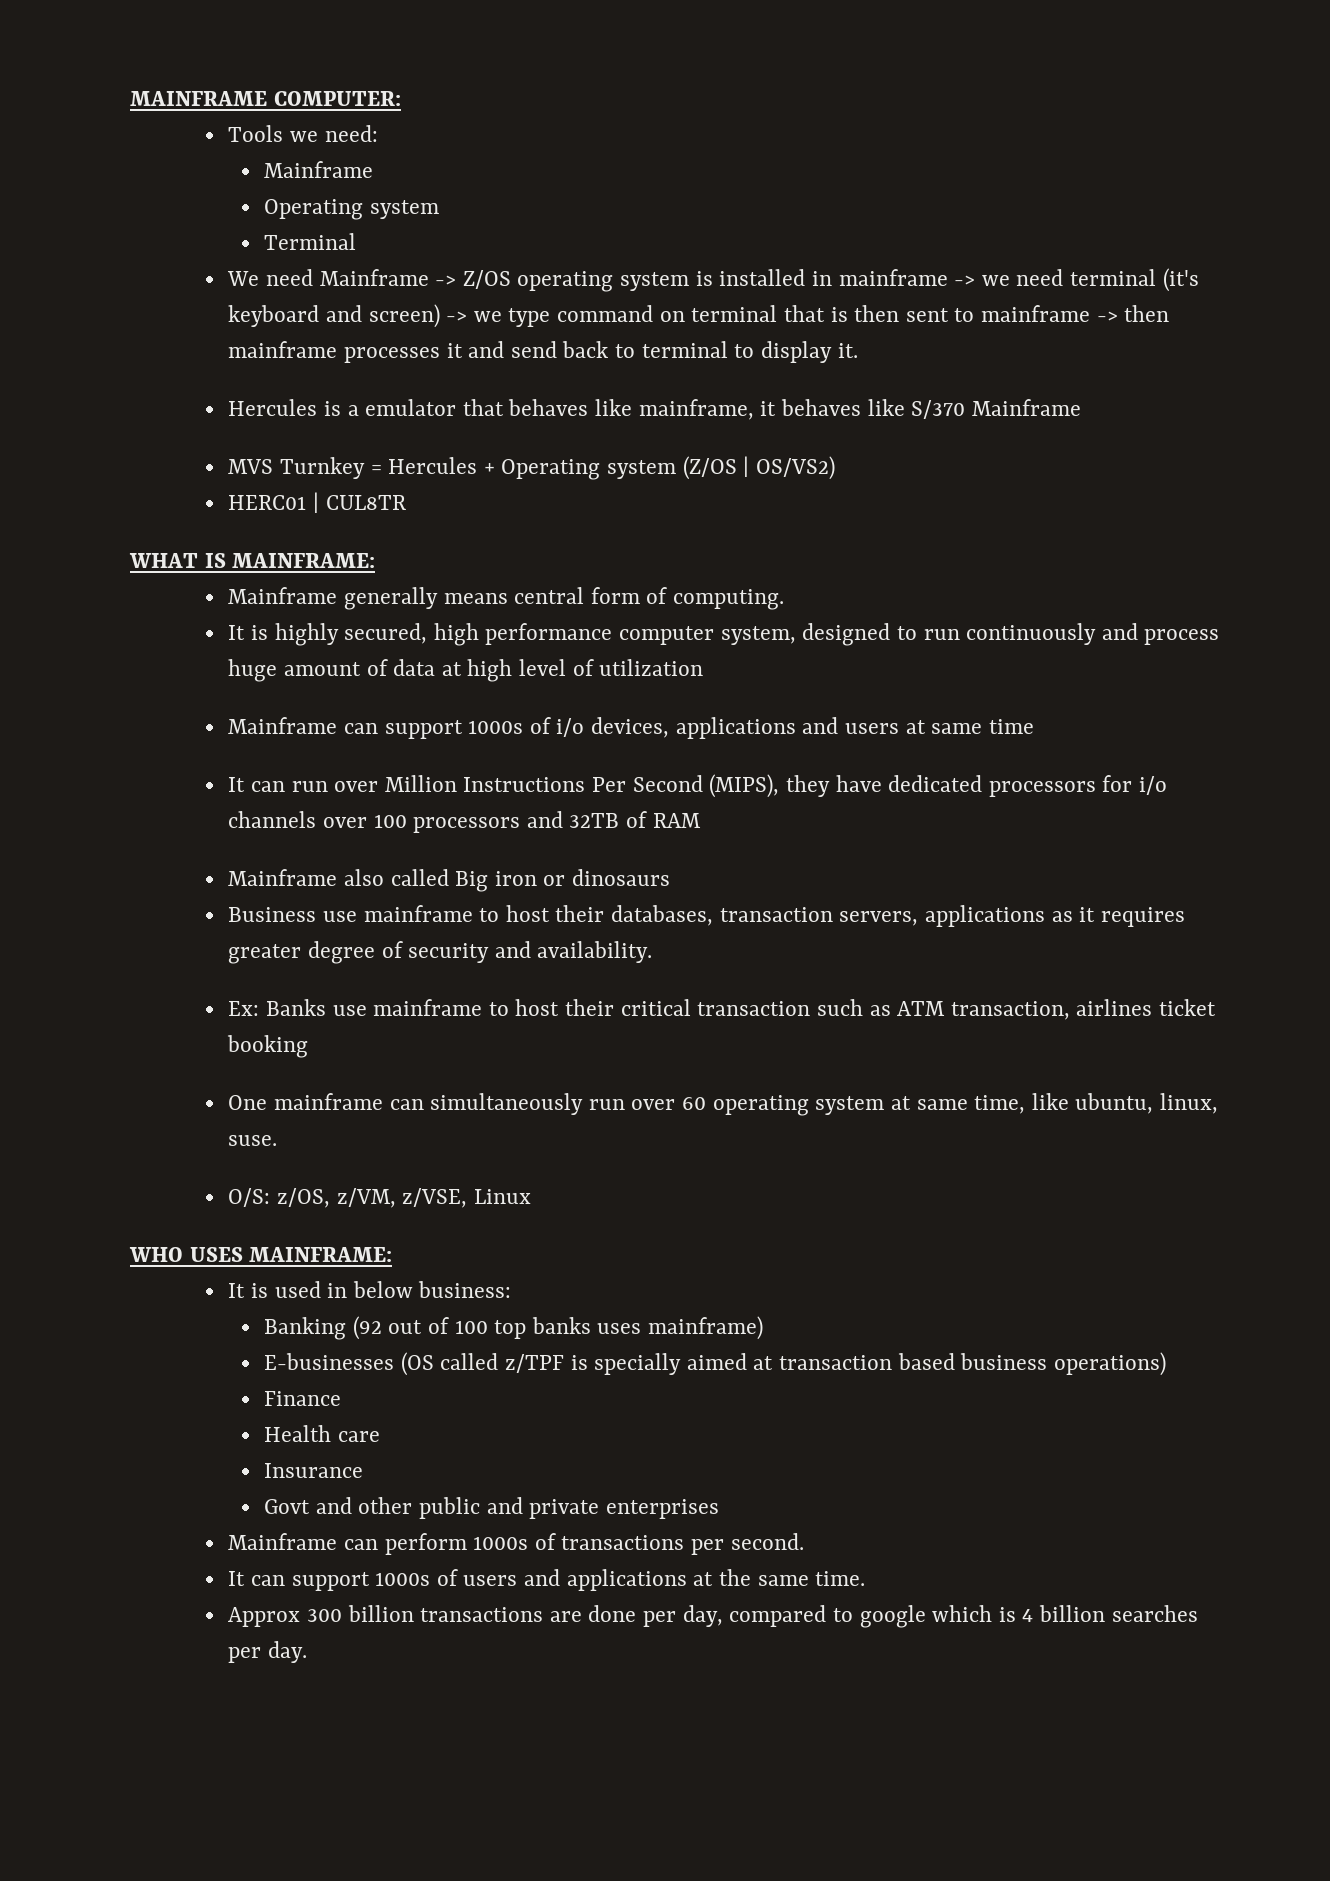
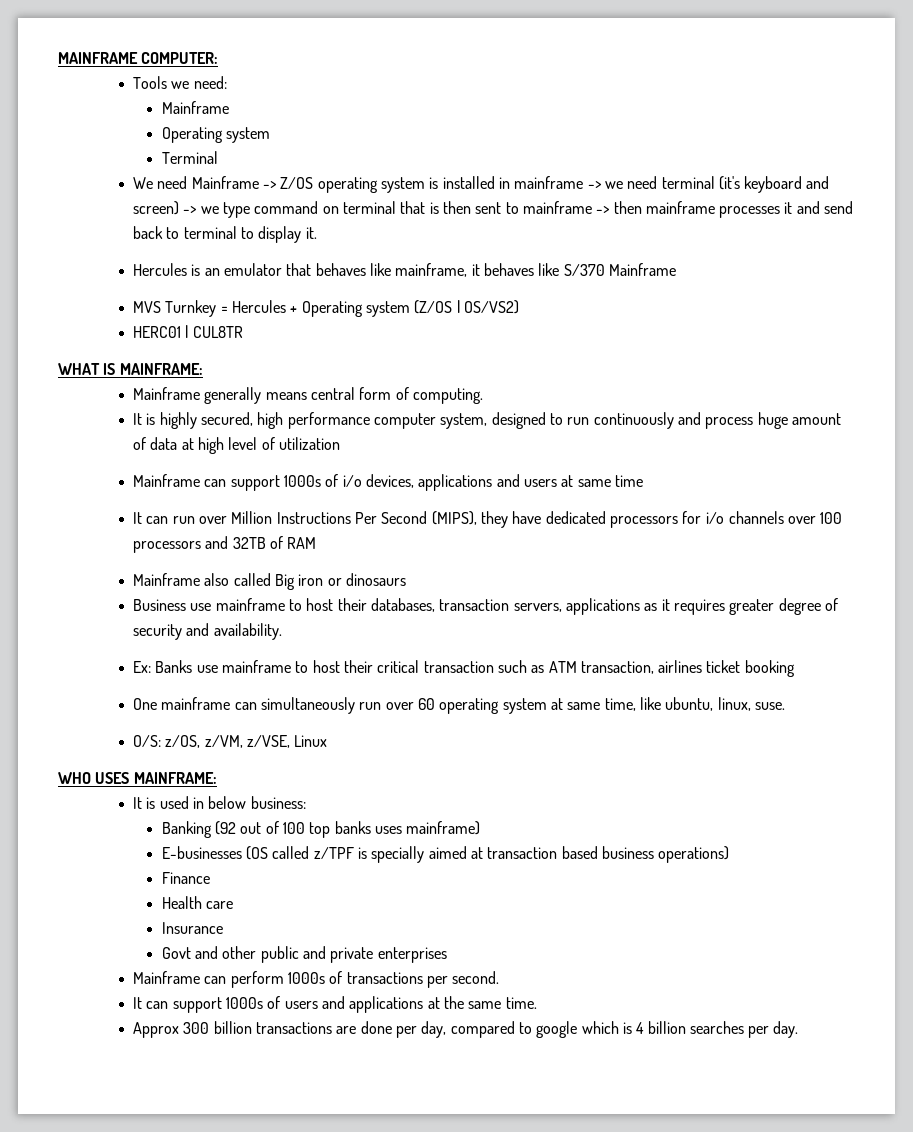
- Hercules is a emulator that behaves like mainframe, it behaves like S/370 Mainframe
+ Hercules is an emulator that behaves like mainframe, it behaves like S/370 Mainframe

